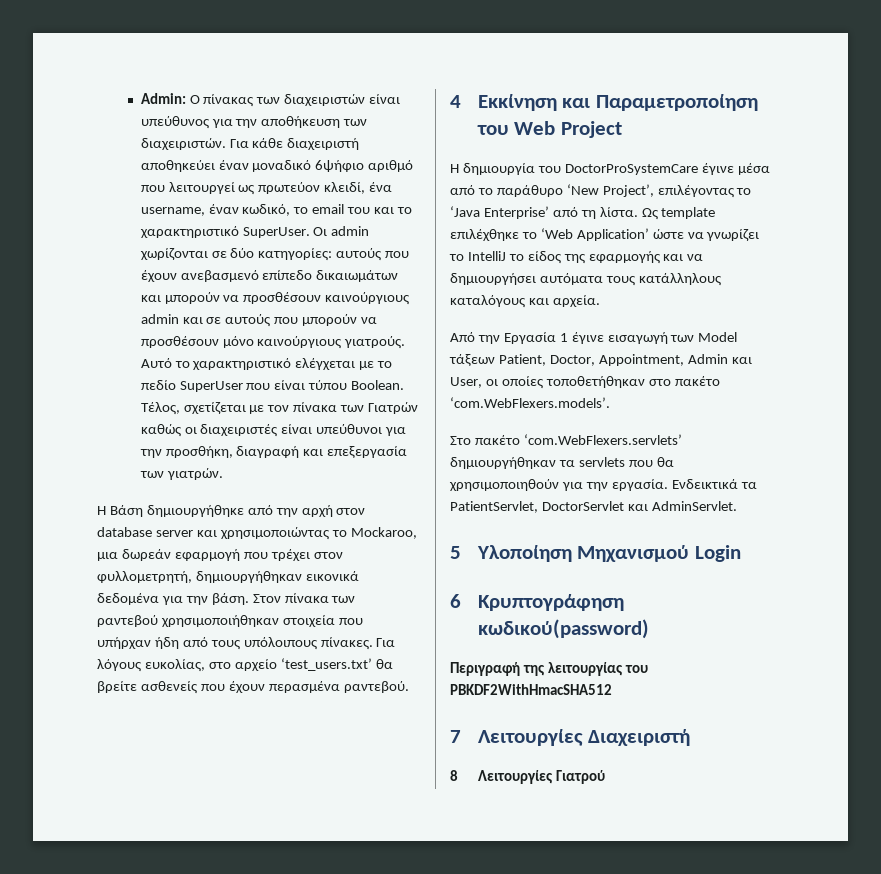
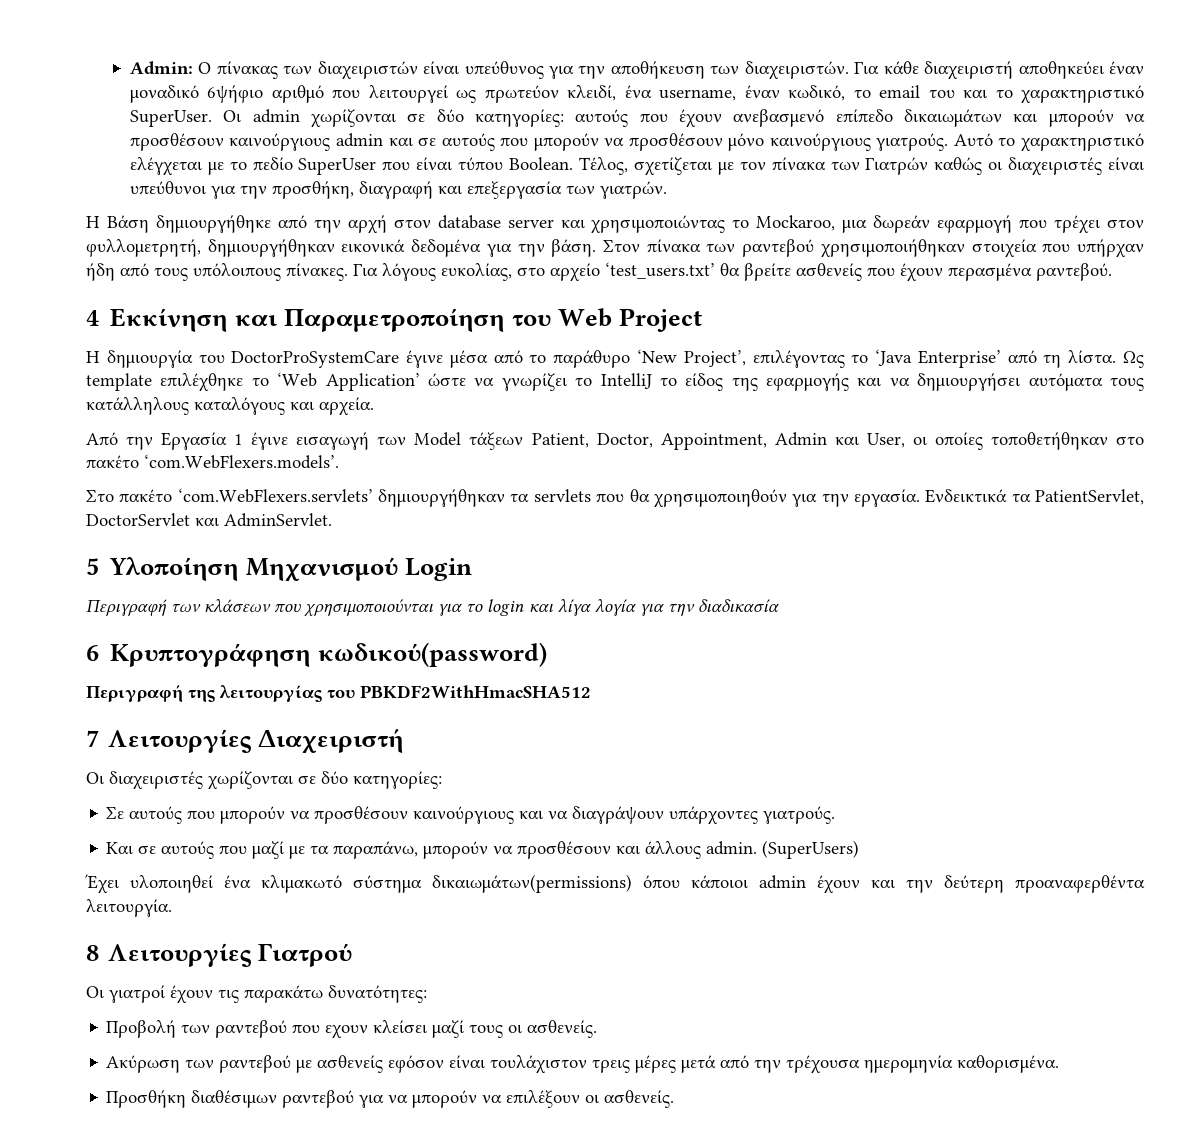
+ Περιγραφή των κλάσεων που χρησιμοποιούνται για το login και λίγα λογία για την διαδικασία
+ Οι διαχειριστές χωρίζονται σε δύο κατηγορίες:
+ Σε αυτούς που μπορούν να προσθέσουν καινούργιους και να διαγράψουν υπάρχοντες γιατρούς.
+ Και σε αυτούς που μαζί με τα παραπάνω, μπορούν να προσθέσουν και άλλους admin. (SuperUsers)
+ Έχει υλοποιηθεί ένα κλιμακωτό σύστημα δικαιωμάτων(permissions) όπου κάποιοι admin έχουν και την δεύτερη προαναφερθέντα λειτουργία.
  8 Λειτουργίες Γιατρού
+ Οι γιατροί έχουν τις παρακάτω δυνατότητες:
+ Προβολή των ραντεβού που εχουν κλείσει μαζί τους οι ασθενείς.
+ Ακύρωση των ραντεβού με ασθενείς εφόσον είναι τουλάχιστον τρεις μέρες μετά από την τρέχουσα ημερομηνία καθορισμένα.
+ Προσθήκη διαθέσιμων ραντεβού για να μπορούν να επιλέξουν οι ασθενείς.

